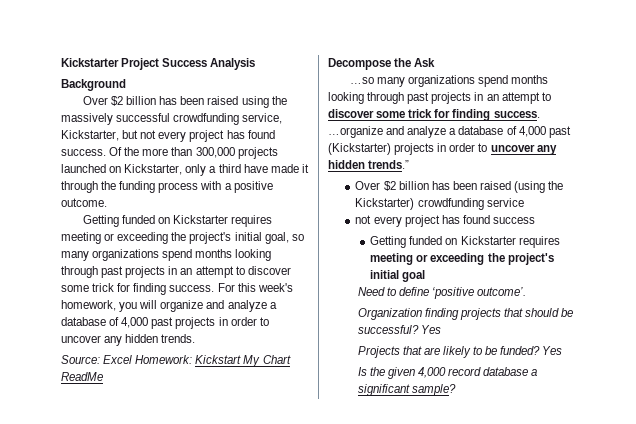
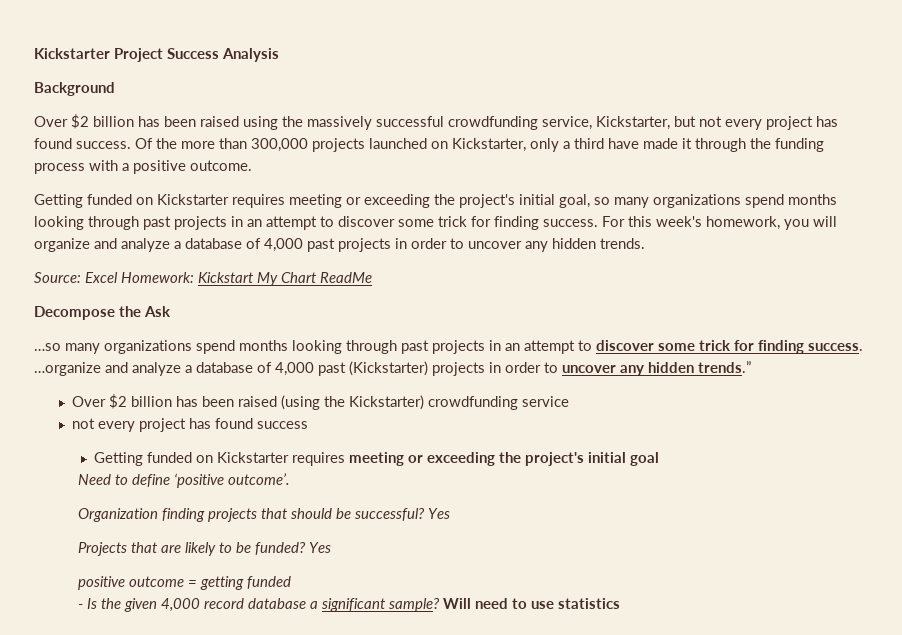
- Is the given 4,000 record database a significant sample?
+ positive outcome = getting funded
+ - Is the given 4,000 record database a significant sample?
+ Will need to use statistics

